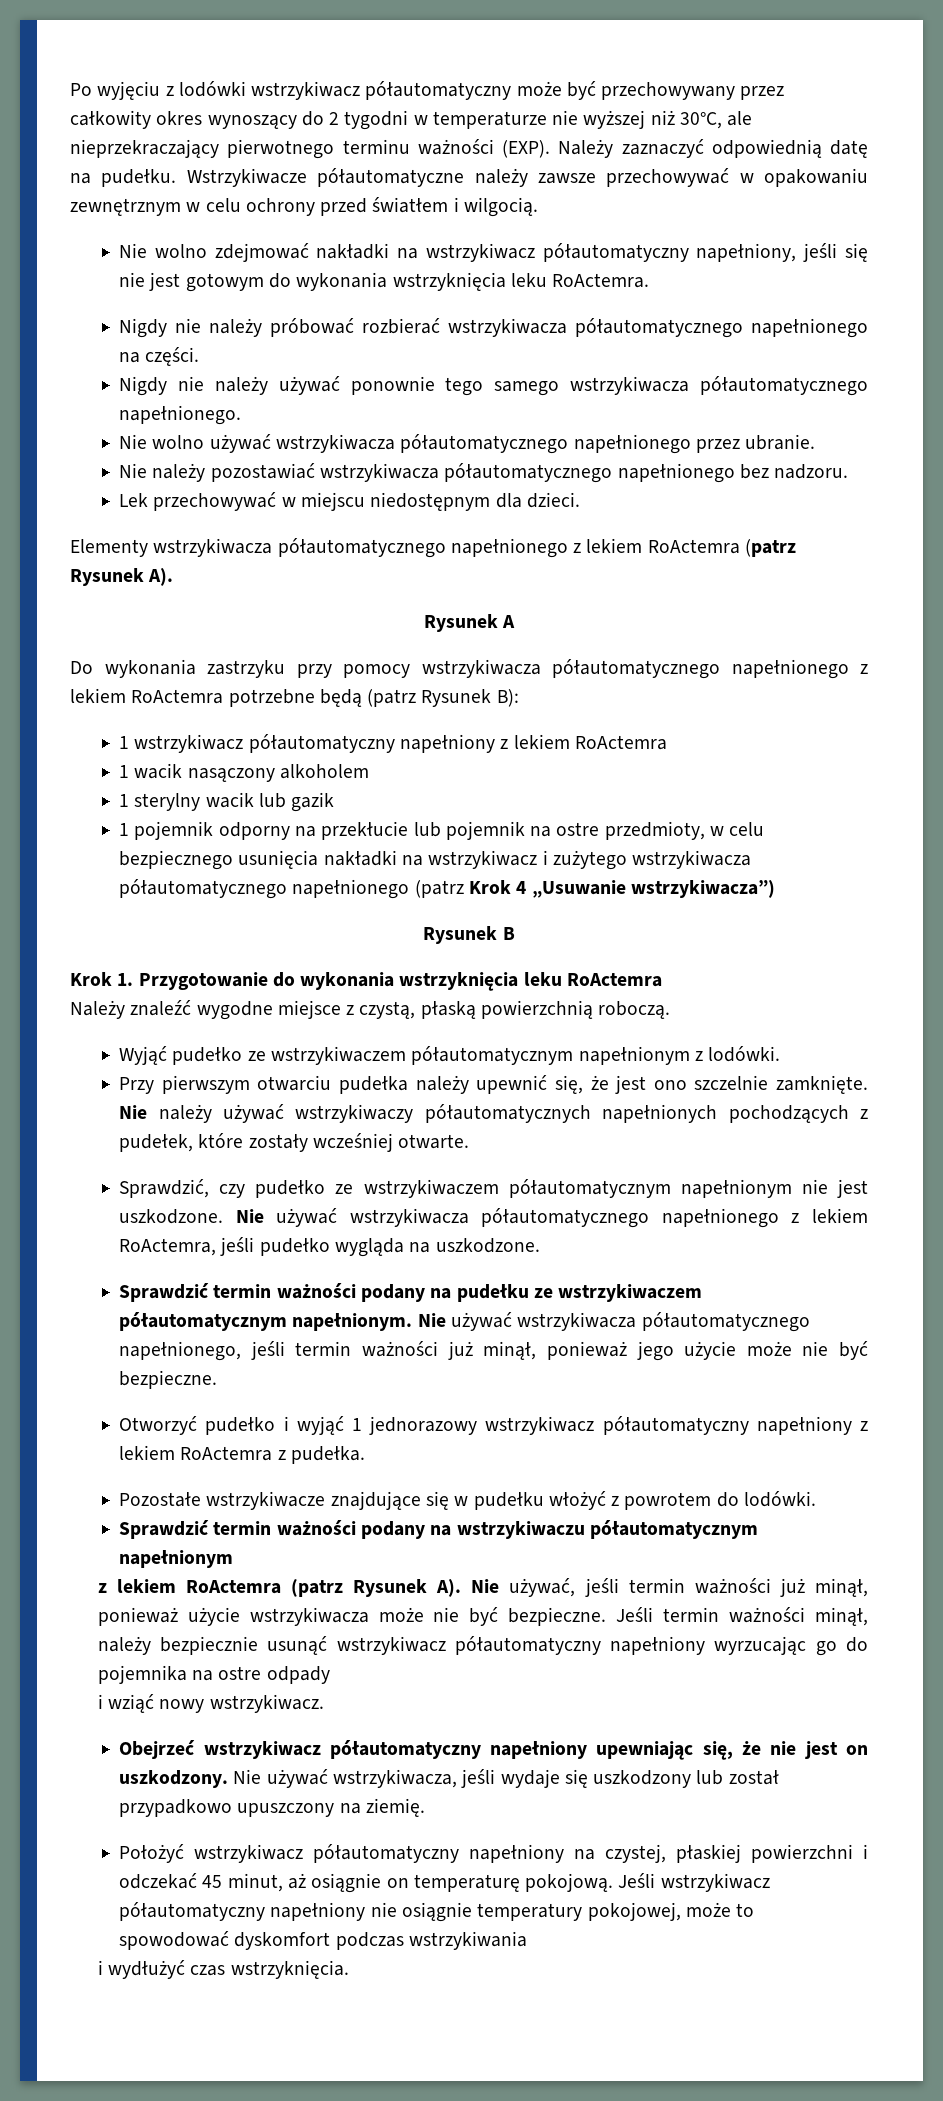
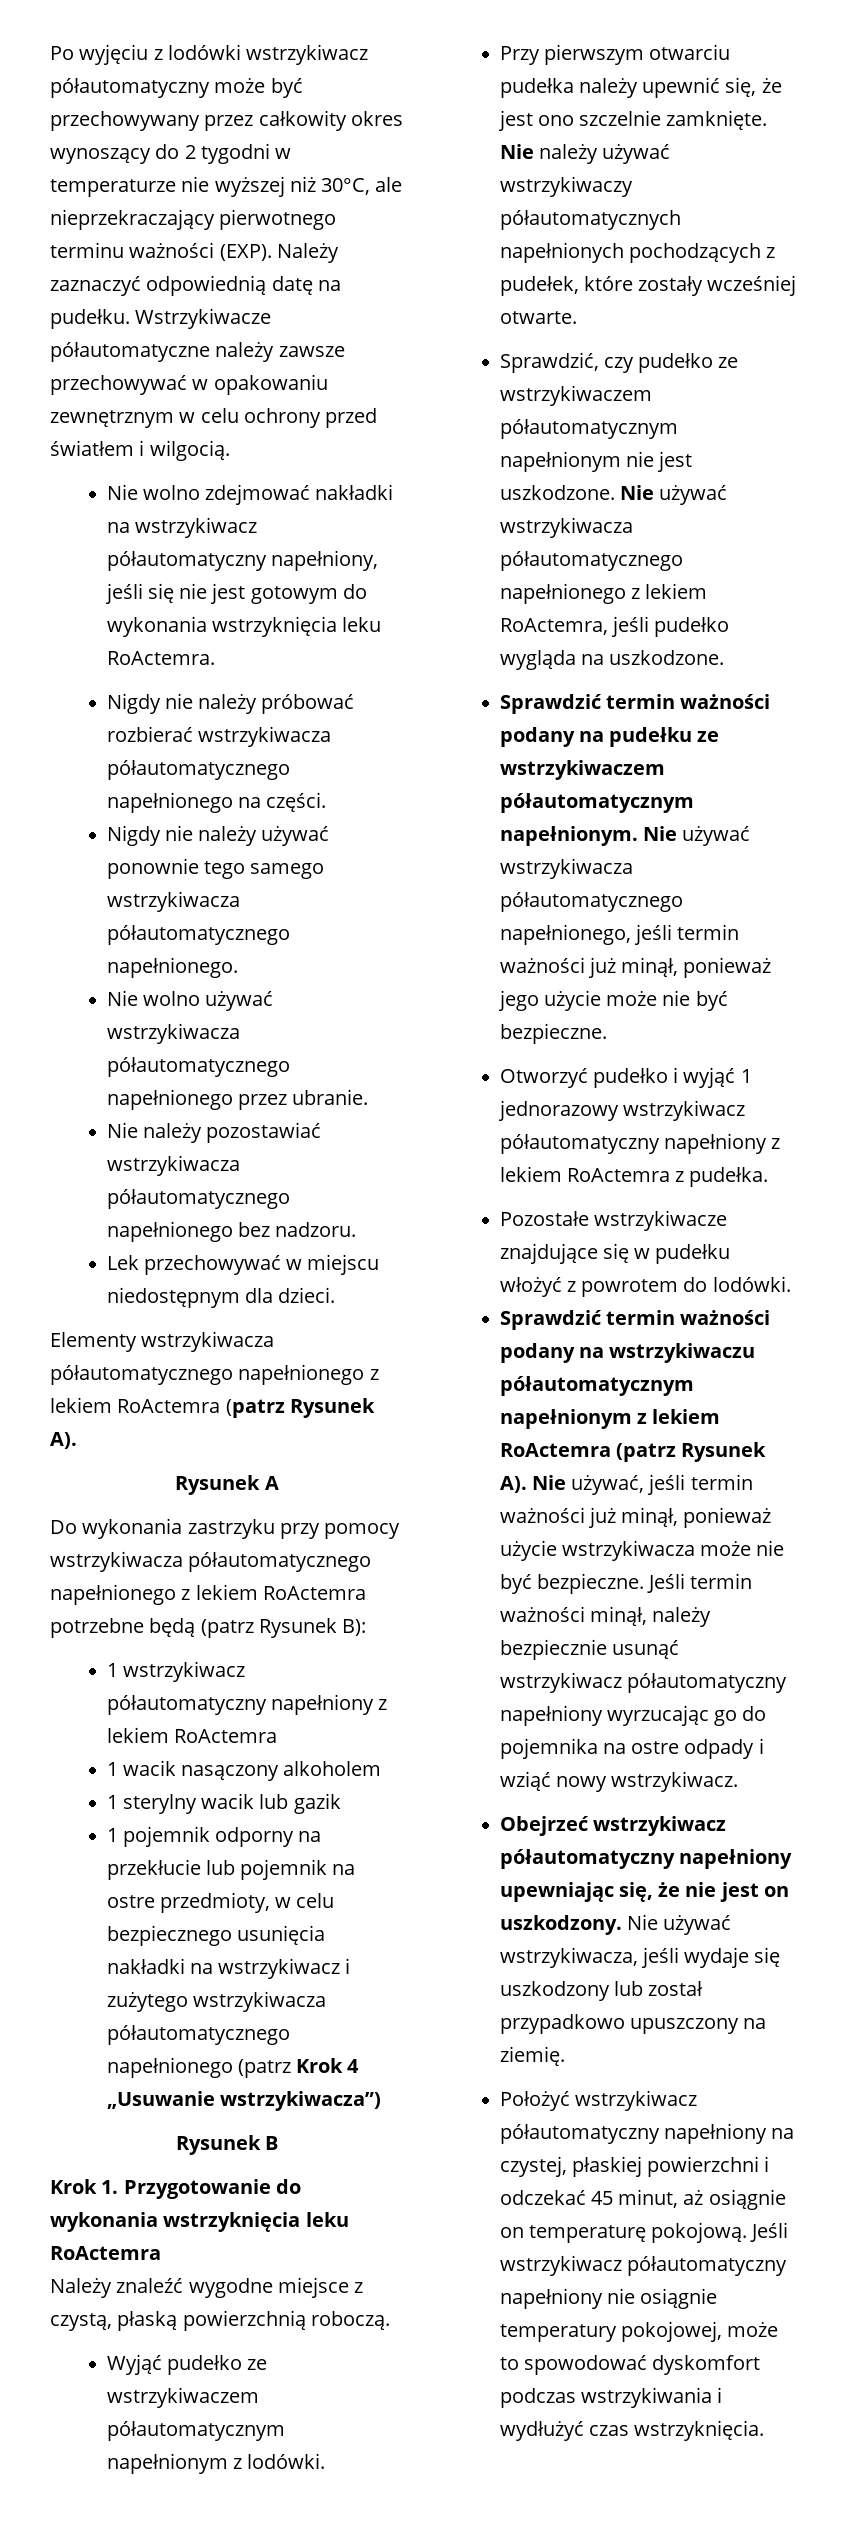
- Sprawdzić termin ważności podany na wstrzykiwaczu półautomatycznym napełnionym
- z lekiem RoActemra (patrz Rysunek A). Nie używać, jeśli termin ważności już minął, ponieważ użycie wstrzykiwacza może nie być bezpieczne.
+ Sprawdzić termin ważności podany na wstrzykiwaczu półautomatycznym napełnionym z lekiem RoActemra (patrz Rysunek A). Nie używać, jeśli termin ważności już minął, ponieważ użycie wstrzykiwacza może nie być bezpieczne.
- Jeśli termin ważności minął, należy bezpiecznie usunąć wstrzykiwacz półautomatyczny napełniony wyrzucając go do pojemnika na ostre odpady
- i wziąć nowy wstrzykiwacz.
+ Jeśli termin ważności minął, należy bezpiecznie usunąć wstrzykiwacz półautomatyczny napełniony wyrzucając go do pojemnika na ostre odpady i wziąć nowy wstrzykiwacz.
- Jeśli wstrzykiwacz półautomatyczny napełniony nie osiągnie temperatury pokojowej, może to spowodować dyskomfort podczas wstrzykiwania
- i wydłużyć czas wstrzyknięcia.
+ Jeśli wstrzykiwacz półautomatyczny napełniony nie osiągnie temperatury pokojowej, może to spowodować dyskomfort podczas wstrzykiwania i wydłużyć czas wstrzyknięcia.

